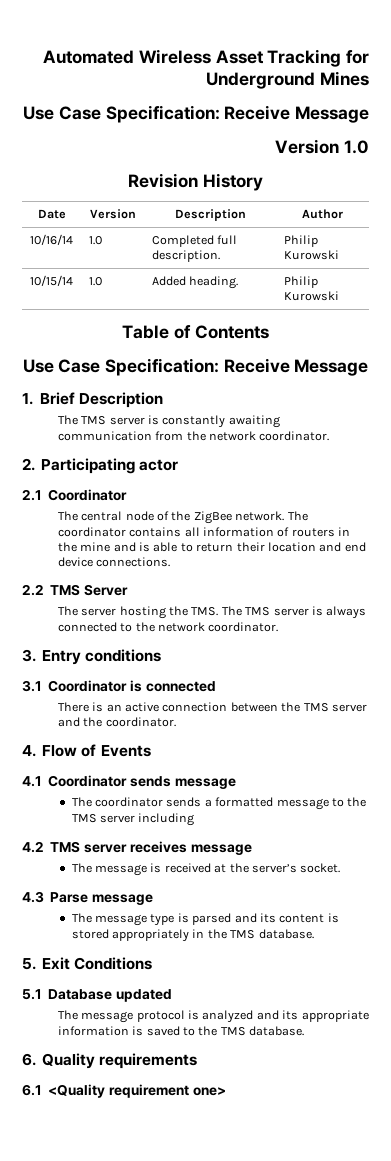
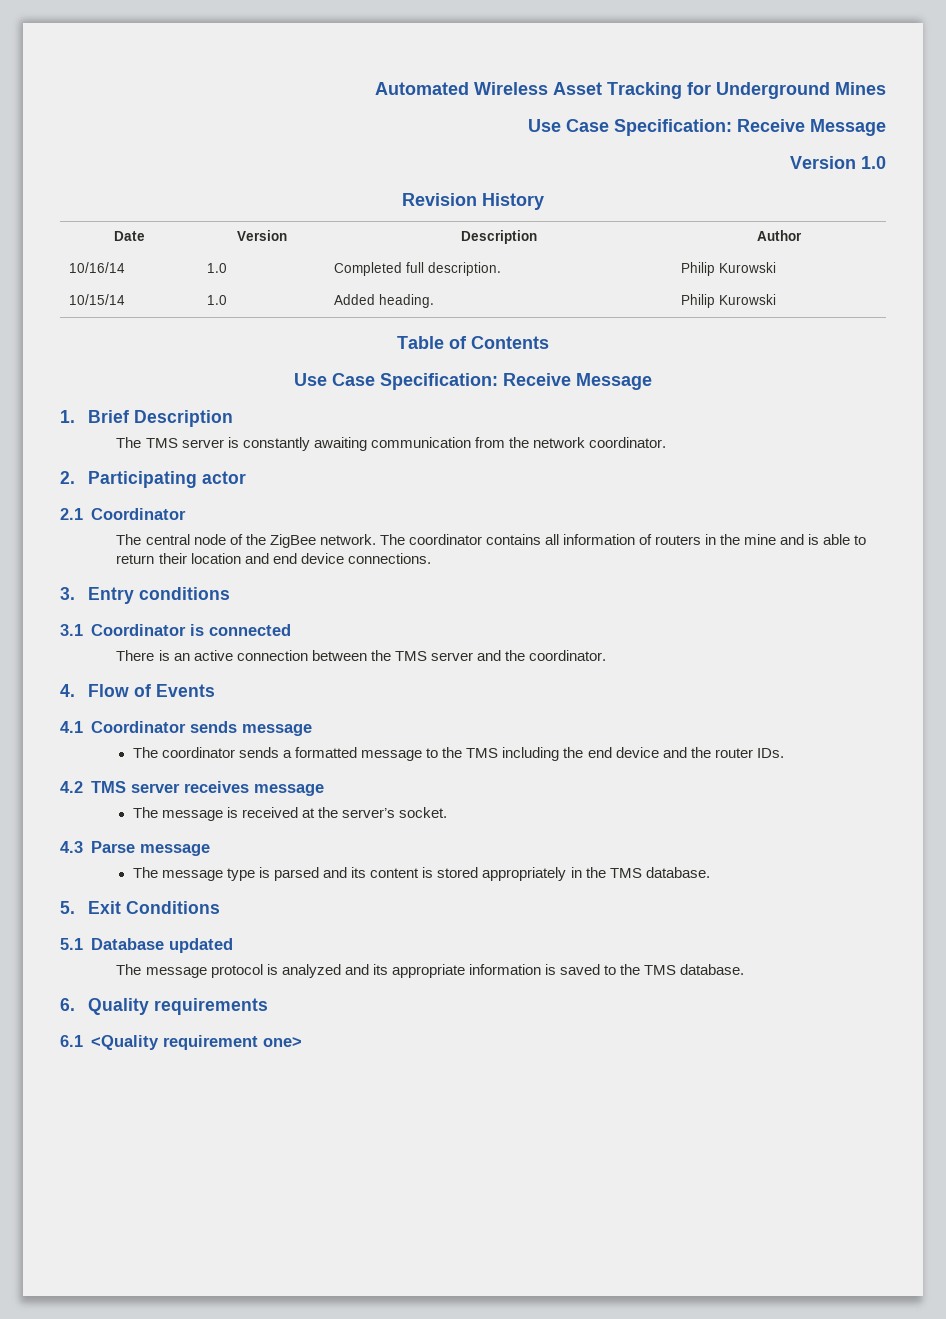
- 2.2 TMS Server
- The server hosting the TMS. The TMS server is always connected to the network coordinator.
- The coordinator sends a formatted message to the TMS server including
+ The coordinator sends a formatted message to the TMS including the end device and the router IDs.

